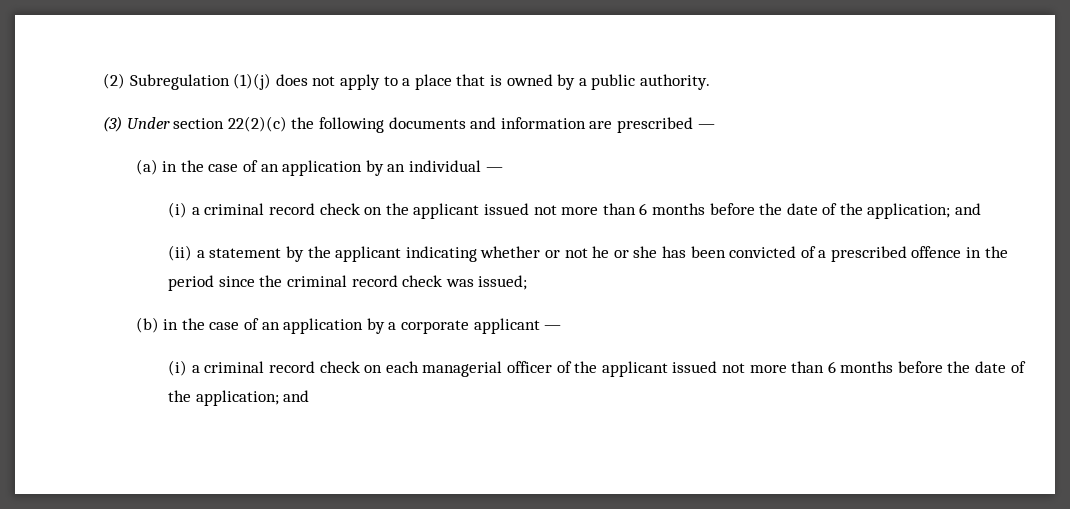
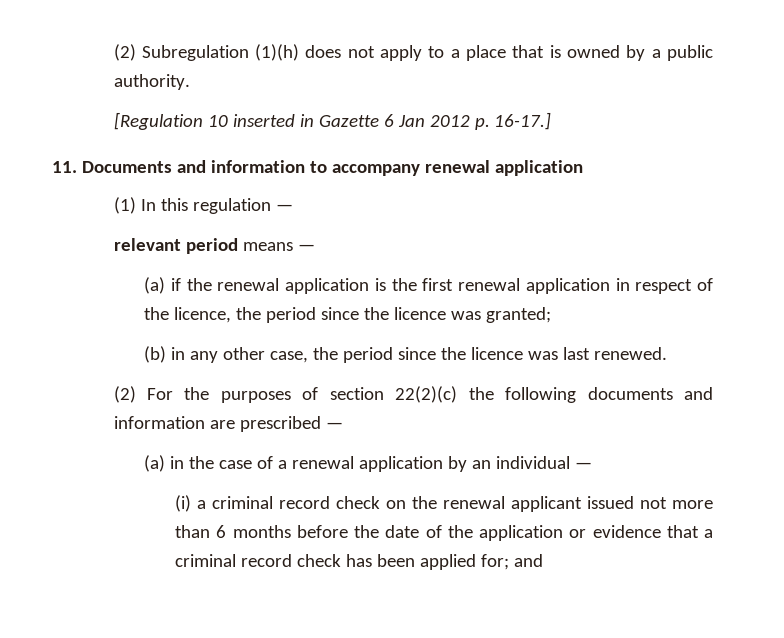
- (2) Subregulation (1)(j) does not apply to a place that is owned by a public authority.
+ (2) Subregulation (1)(h) does not apply to a place that is owned by a public authority.
- (3) Under section 22(2)(c) the following documents and information are prescribed —
+ [Regulation 10 inserted in Gazette 6 Jan 2012 p. 16-17.]
+ 11. Documents and information to accompany renewal application
+ (1) In this regulation —
+ relevant period means —
+ (a) if the renewal application is the first renewal application in respect of the licence, the period since the licence was granted;
+ (b) in any other case, the period since the licence was last renewed.
+ (2) For the purposes of section 22(2)(c) the following documents and information are prescribed —
- (a) in the case of an application by an individual —
+ (a) in the case of a renewal application by an individual —
- (i) a criminal record check on the applicant issued not more than 6 months before the date of the application; and
- (ii) a statement by the applicant indicating whether or not he or she has been convicted of a prescribed offence in the period since the criminal record check was issued;
- (b) in the case of an application by a corporate applicant —
- (i) a criminal record check on each managerial officer of the applicant issued not more than 6 months before the date of the application; and
+ (i) a criminal record check on the renewal applicant issued not more than 6 months before the date of the application or evidence that a criminal record check has been applied for; and

